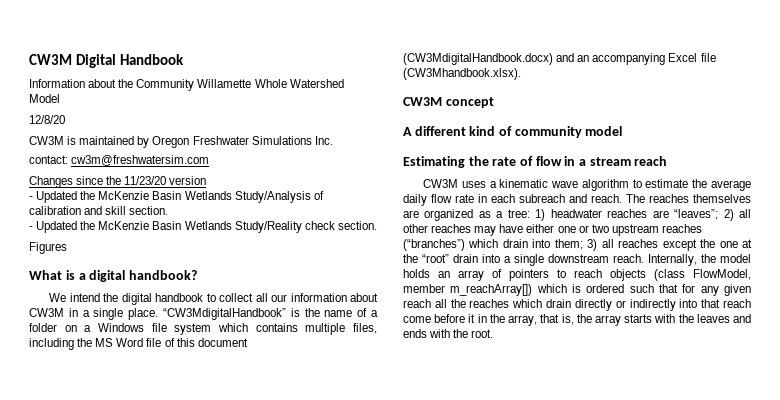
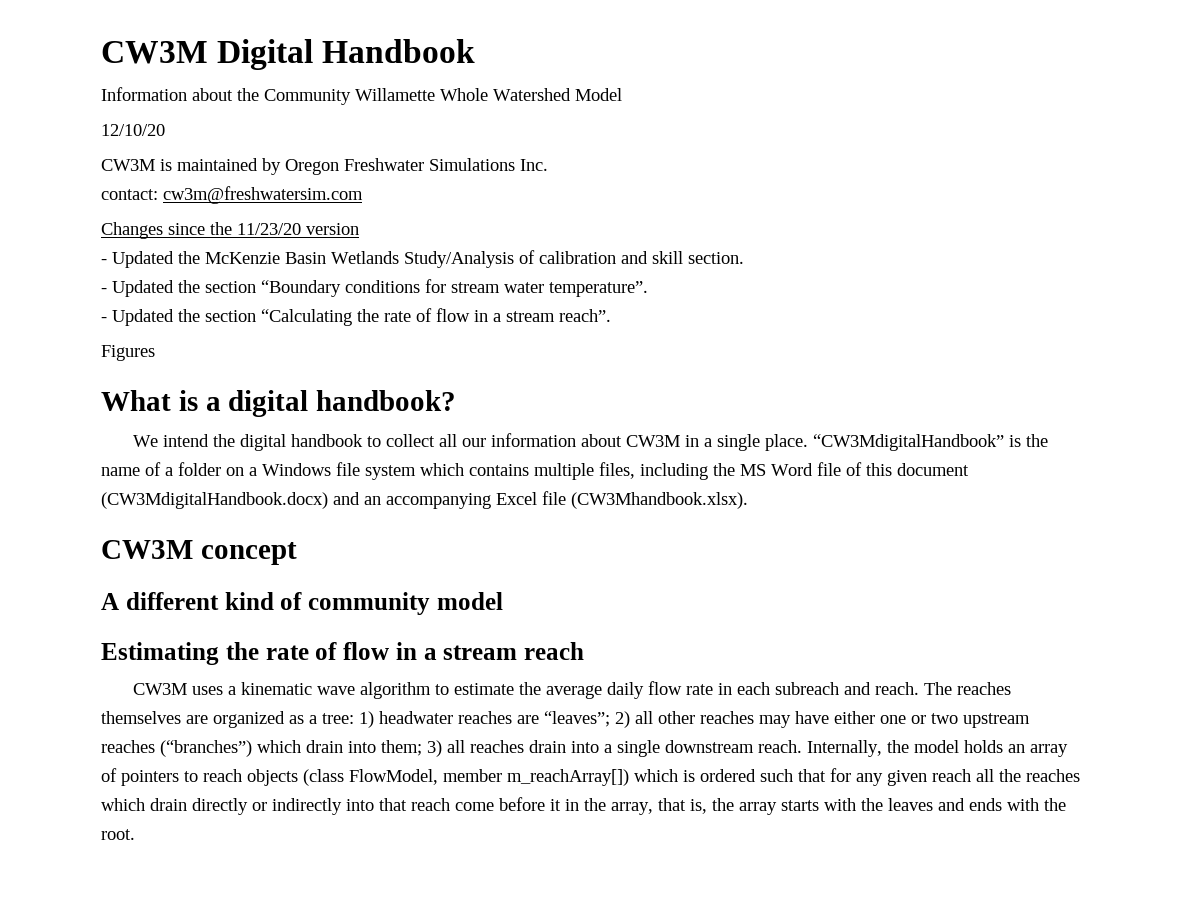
- 12/8/20
+ 12/10/20
- - Updated the McKenzie Basin Wetlands Study/Reality check section.
+ - Updated the section “Boundary conditions for stream water temperature”.
+ - Updated the section “Calculating the rate of flow in a stream reach”.
- The reaches themselves are organized as a tree: 1) headwater reaches are “leaves”; 2) all other reaches may have either one or two upstream reaches (“branches”) which drain into them; 3) all reaches except the one at the “root” drain into a single downstream reach.
+ The reaches themselves are organized as a tree: 1) headwater reaches are “leaves”; 2) all other reaches may have either one or two upstream reaches (“branches”) which drain into them; 3) all reaches drain into a single downstream reach.

